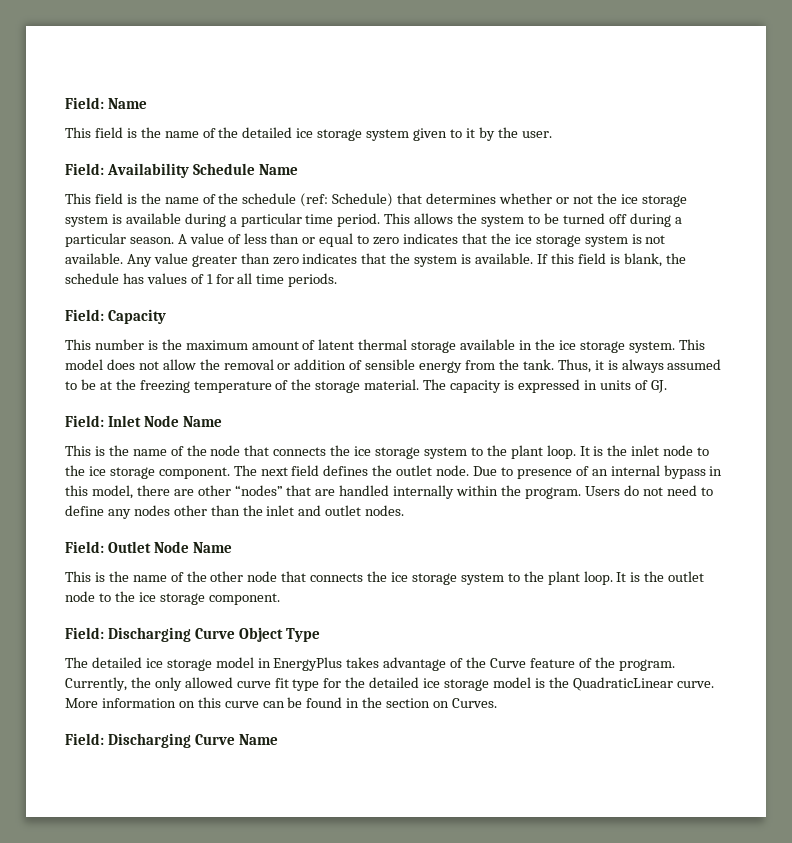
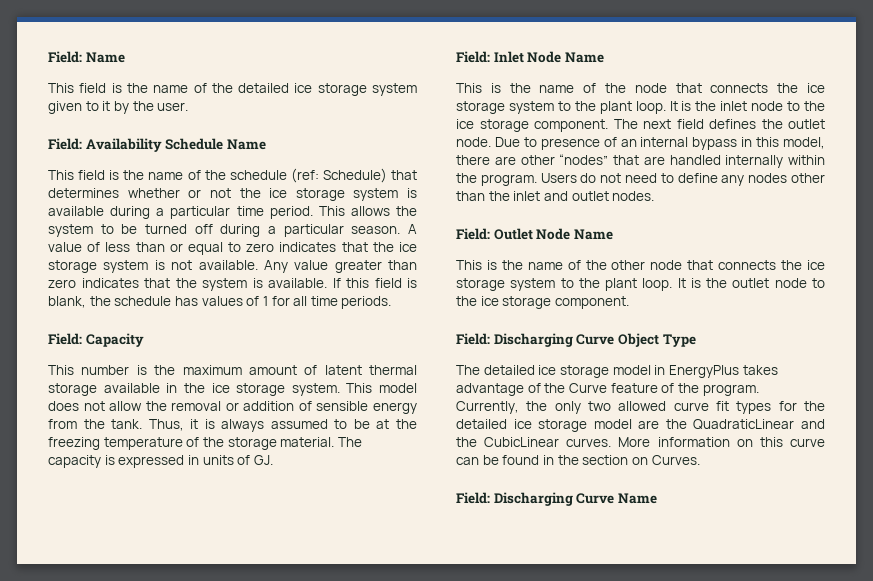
- Currently, the only allowed curve fit type for the detailed ice storage model is the QuadraticLinear curve.
+ Currently, the only two allowed curve fit types for the detailed ice storage model are the QuadraticLinear and the CubicLinear curves.

